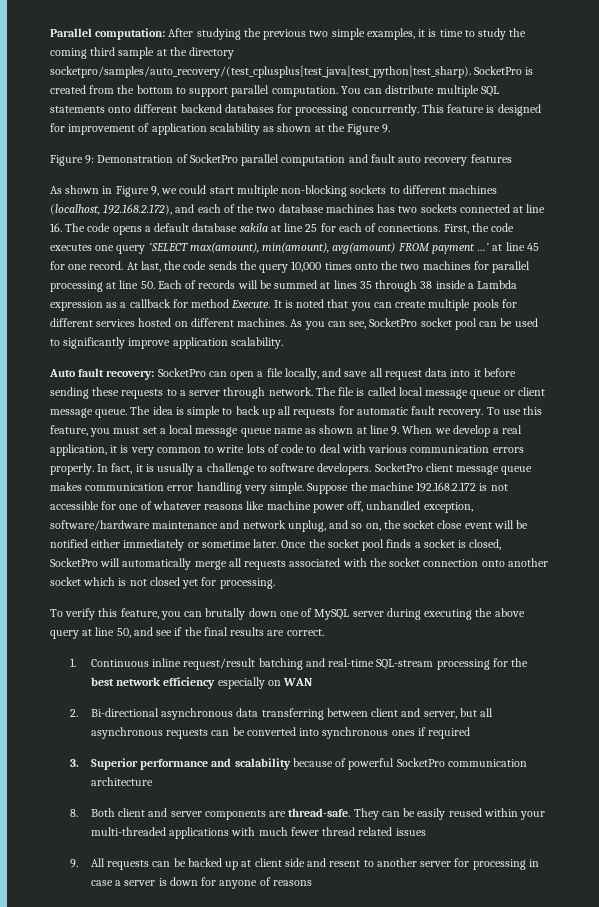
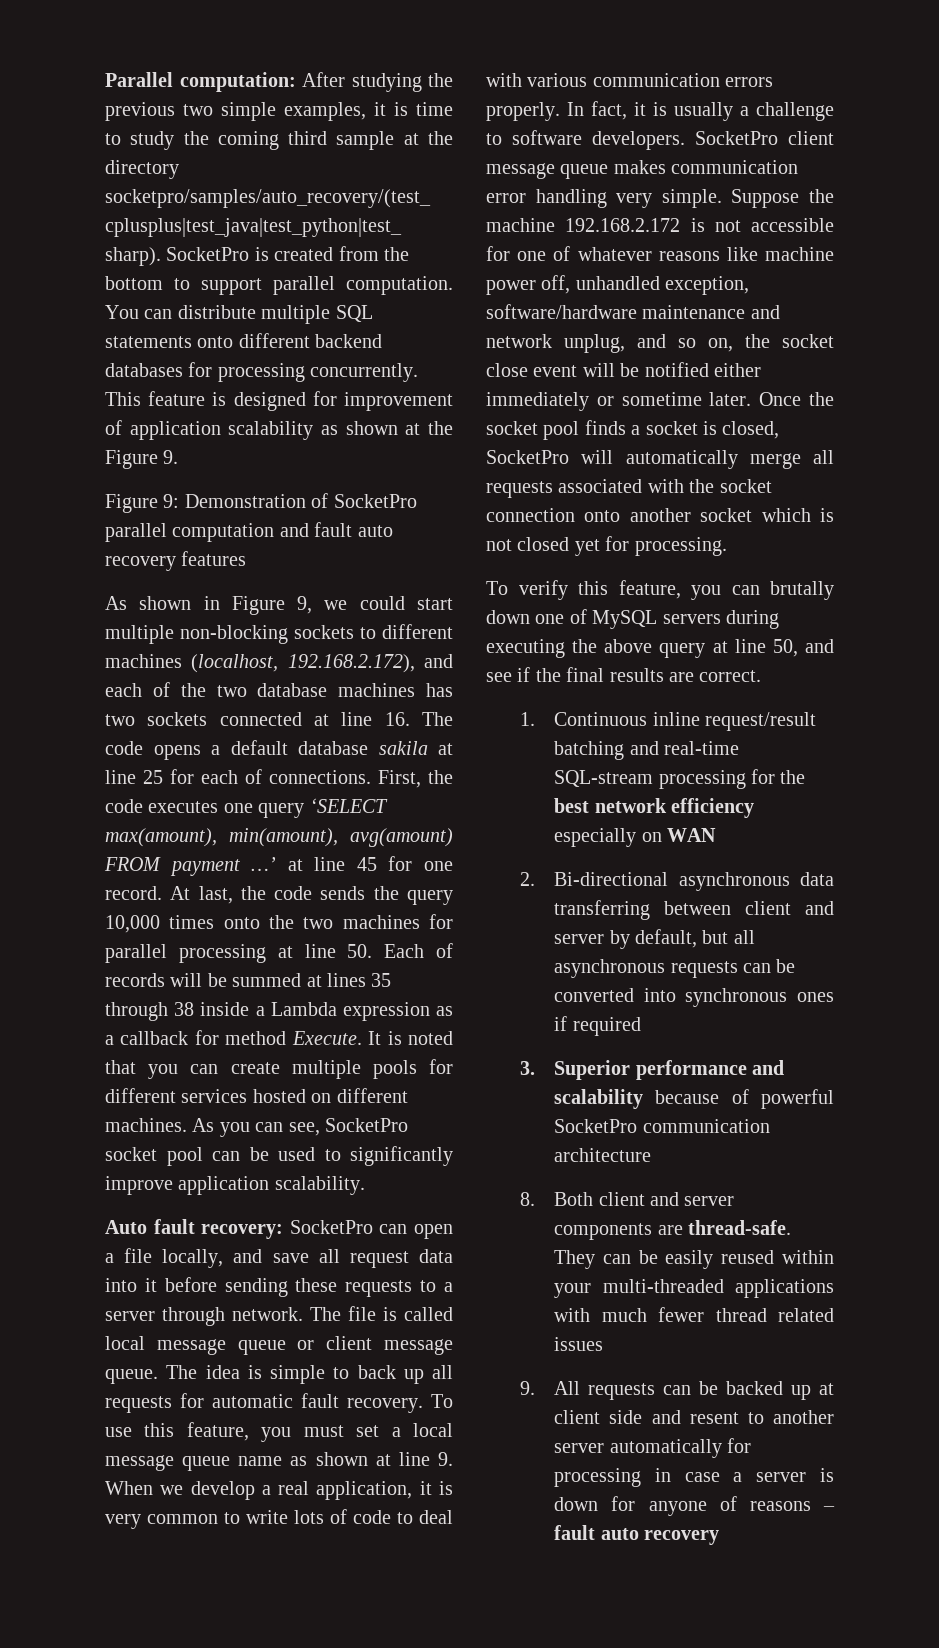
- To verify this feature, you can brutally down one of MySQL server during executing the above query at line 50, and see if the final results are correct.
+ To verify this feature, you can brutally down one of MySQL servers during executing the above query at line 50, and see if the final results are correct.
- 2. Bi-directional asynchronous data transferring between client and server, but all asynchronous requests can be converted into synchronous ones if required
+ 2. Bi-directional asynchronous data transferring between client and server by default, but all asynchronous requests can be converted into synchronous ones if required
- 9. All requests can be backed up at client side and resent to another server for processing in case a server is down for anyone of reasons
+ 9. All requests can be backed up at client side and resent to another server automatically for processing in case a server is down for anyone of reasons – fault auto recovery

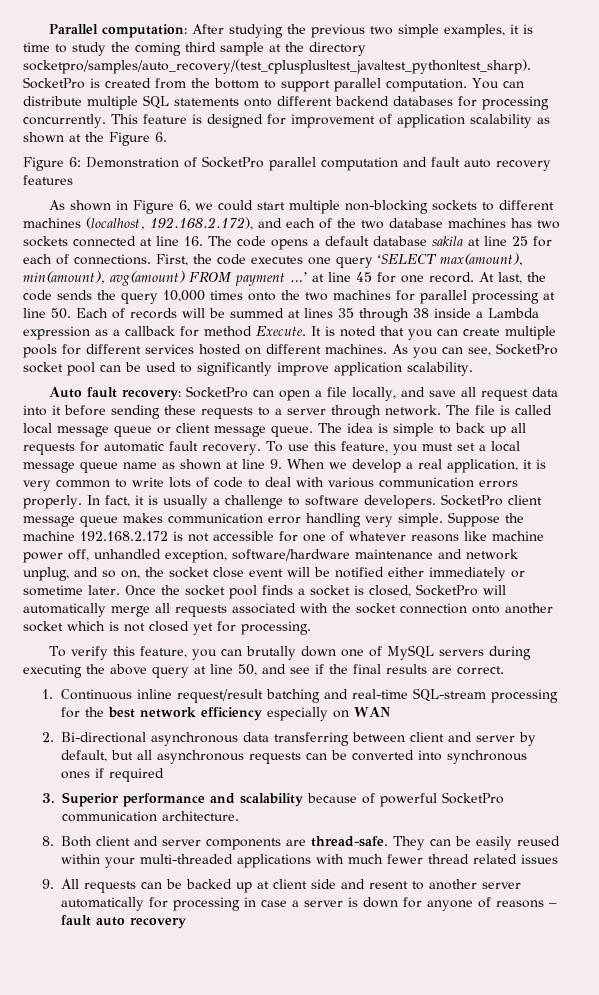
- This feature is designed for improvement of application scalability as shown at the Figure 9.
- Figure 9: Demonstration of SocketPro parallel computation and fault auto recovery features
+ This feature is designed for improvement of application scalability as shown at the Figure 6.
+ Figure 6: Demonstration of SocketPro parallel computation and fault auto recovery features
- As shown in Figure 9, we could start multiple non-blocking sockets to different machines (localhost, 192.168.2.172), and each of the two database machines has two sockets connected at line 16. The code opens a default database sakila at line 25 for each of connections.
+ As shown in Figure 6, we could start multiple non-blocking sockets to different machines (localhost, 192.168.2.172), and each of the two database machines has two sockets connected at line 16. The code opens a default database sakila at line 25 for each of connections.
- 3. Superior performance and scalability because of powerful SocketPro communication architecture
+ 3. Superior performance and scalability because of powerful SocketPro communication architecture.

